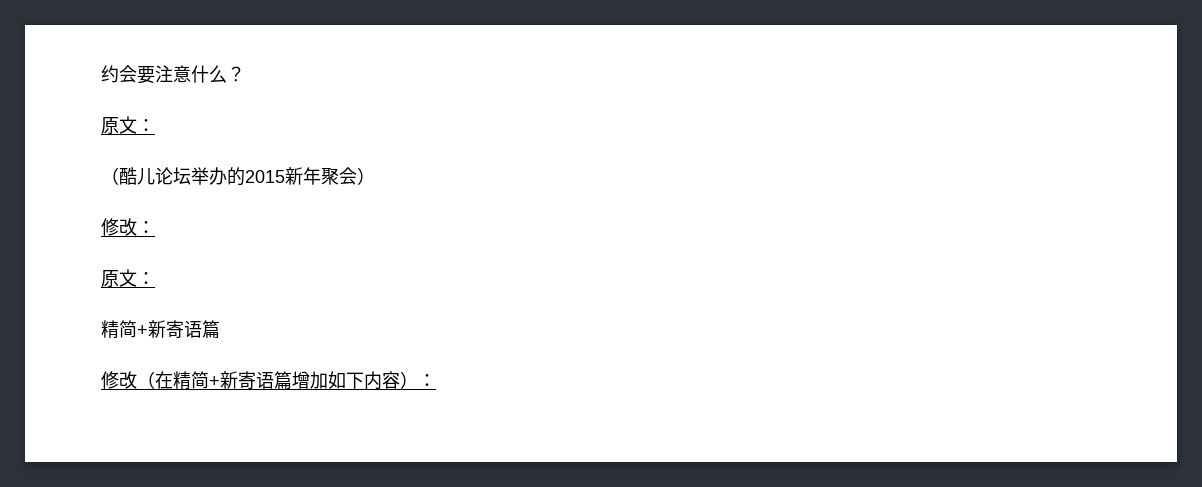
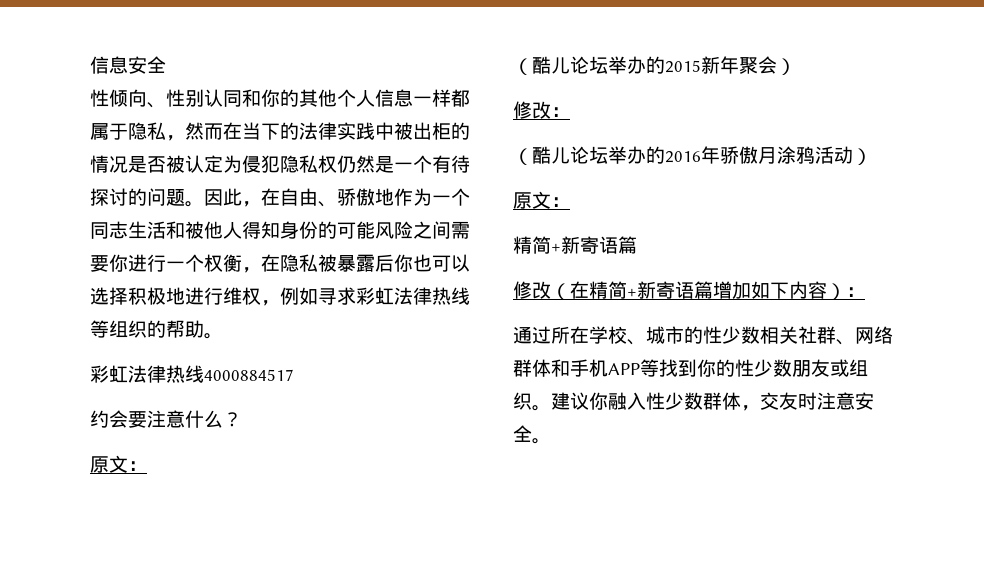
+ 信息安全
+ 性倾向、性别认同和你的其他个人信息一样都属于隐私，然而在当下的法律实践中被出柜的情况是否被认定为侵犯隐私权仍然是一个有待探讨的问题。因此，在自由、骄傲地作为一个同志生活和被他人得知身份的可能风险之间需要你进行一个权衡，在隐私被暴露后你也可以选择积极地进行维权，例如寻求彩虹法律热线等组织的帮助。
+ 彩虹法律热线4000884517
+ （酷儿论坛举办的2016年骄傲月涂鸦活动）
+ 通过所在学校、城市的性少数相关社群、网络群体和手机APP等找到你的性少数朋友或组织。建议你融入性少数群体，交友时注意安全。

